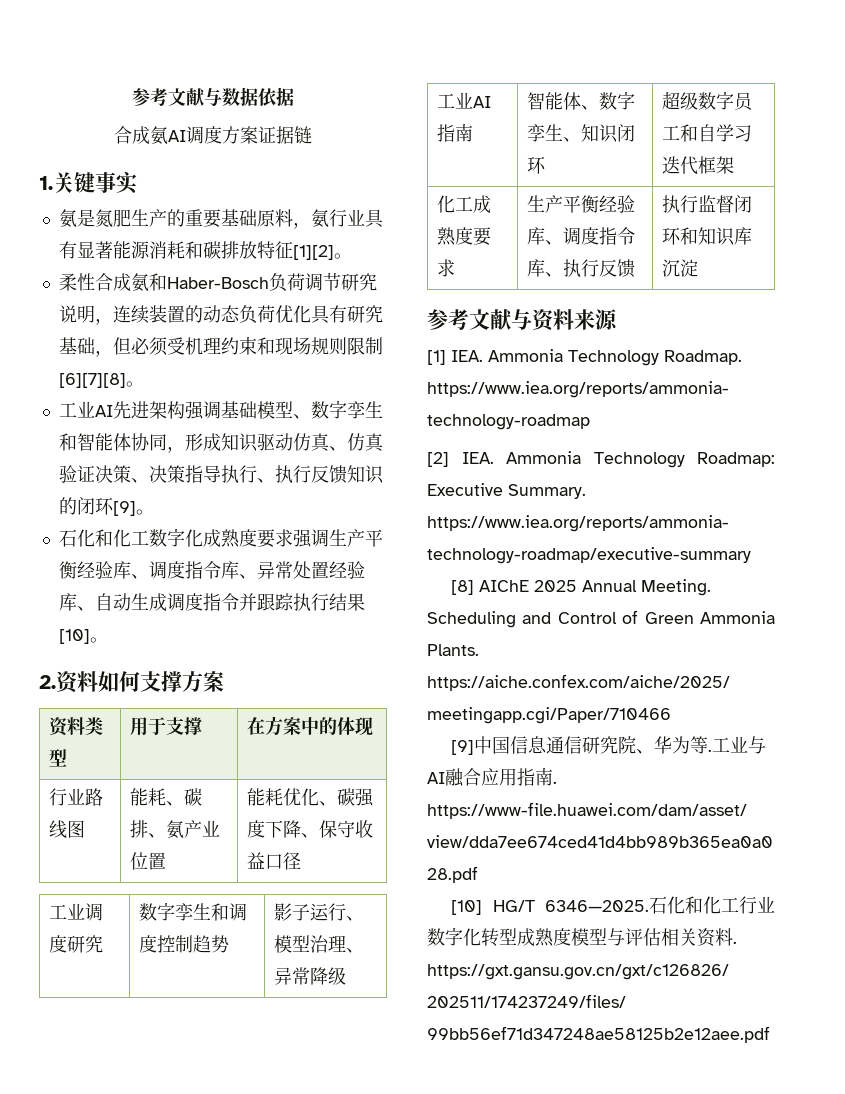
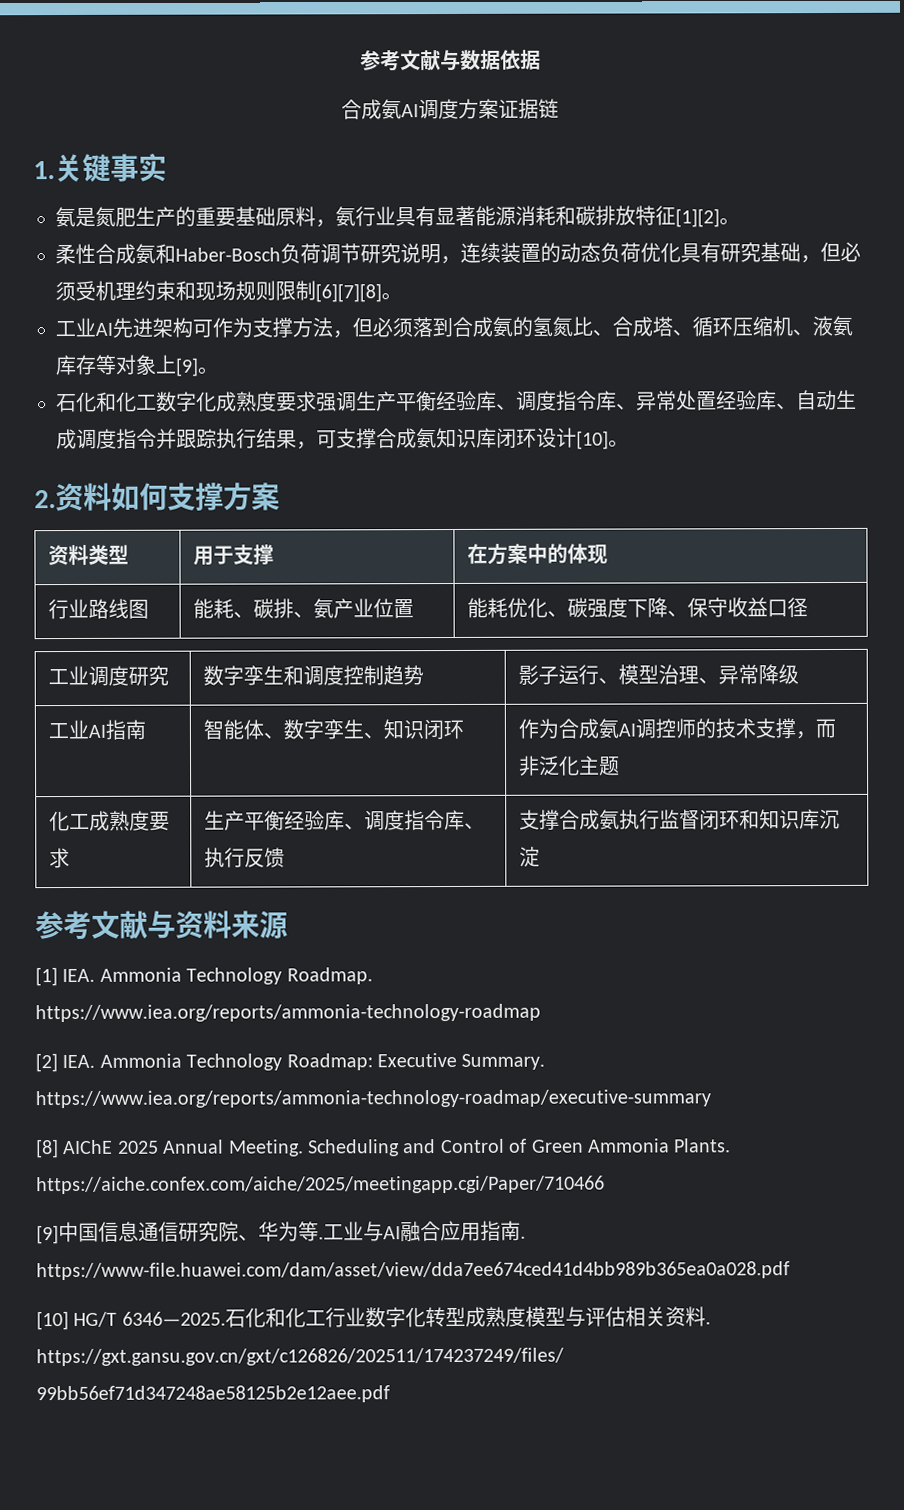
- 工业AI先进架构强调基础模型、数字孪生和智能体协同，形成知识驱动仿真、仿真验证决策、决策指导执行、执行反馈知识的闭环[9]。
+ 工业AI先进架构可作为支撑方法，但必须落到合成氨的氢氮比、合成塔、循环压缩机、液氨库存等对象上[9]。
- 石化和化工数字化成熟度要求强调生产平衡经验库、调度指令库、异常处置经验库、自动生成调度指令并跟踪执行结果[10]。
+ 石化和化工数字化成熟度要求强调生产平衡经验库、调度指令库、异常处置经验库、自动生成调度指令并跟踪执行结果，可支撑合成氨知识库闭环设计[10]。
- 工业AI指南 | 智能体、数字孪生、知识闭环 | 超级数字员工和自学习迭代框架
+ 工业AI指南 | 智能体、数字孪生、知识闭环 | 作为合成氨AI调控师的技术支撑，而非泛化主题
- 化工成熟度要求 | 生产平衡经验库、调度指令库、执行反馈 | 执行监督闭环和知识库沉淀
+ 化工成熟度要求 | 生产平衡经验库、调度指令库、执行反馈 | 支撑合成氨执行监督闭环和知识库沉淀

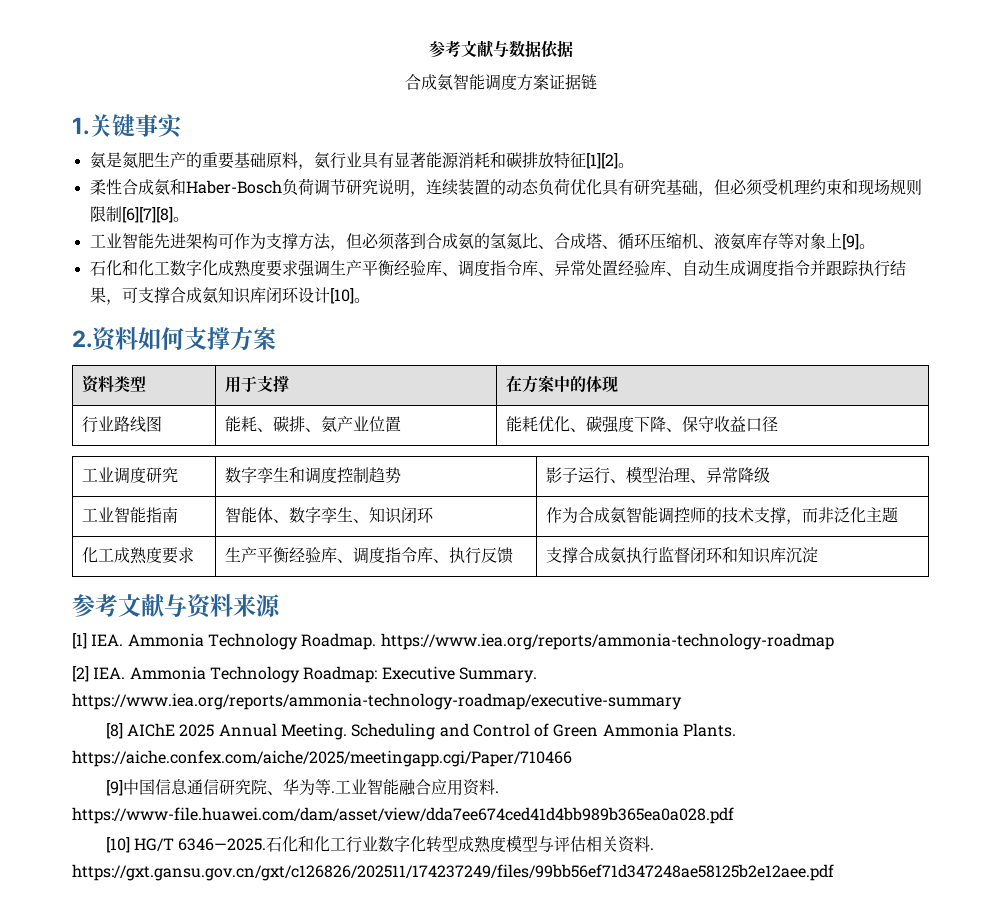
- 合成氨AI调度方案证据链
+ 合成氨智能调度方案证据链
- 工业AI先进架构可作为支撑方法，但必须落到合成氨的氢氮比、合成塔、循环压缩机、液氨库存等对象上[9]。
+ 工业智能先进架构可作为支撑方法，但必须落到合成氨的氢氮比、合成塔、循环压缩机、液氨库存等对象上[9]。
- 工业AI指南 | 智能体、数字孪生、知识闭环 | 作为合成氨AI调控师的技术支撑，而非泛化主题
+ 工业智能指南 | 智能体、数字孪生、知识闭环 | 作为合成氨智能调控师的技术支撑，而非泛化主题
- 工业与AI融合应用指南. https://www-file.huawei.com/dam/asset/view/dda7ee674ced41d4bb989b365ea0a028.pdf
+ 工业智能融合应用资料. https://www-file.huawei.com/dam/asset/view/dda7ee674ced41d4bb989b365ea0a028.pdf

